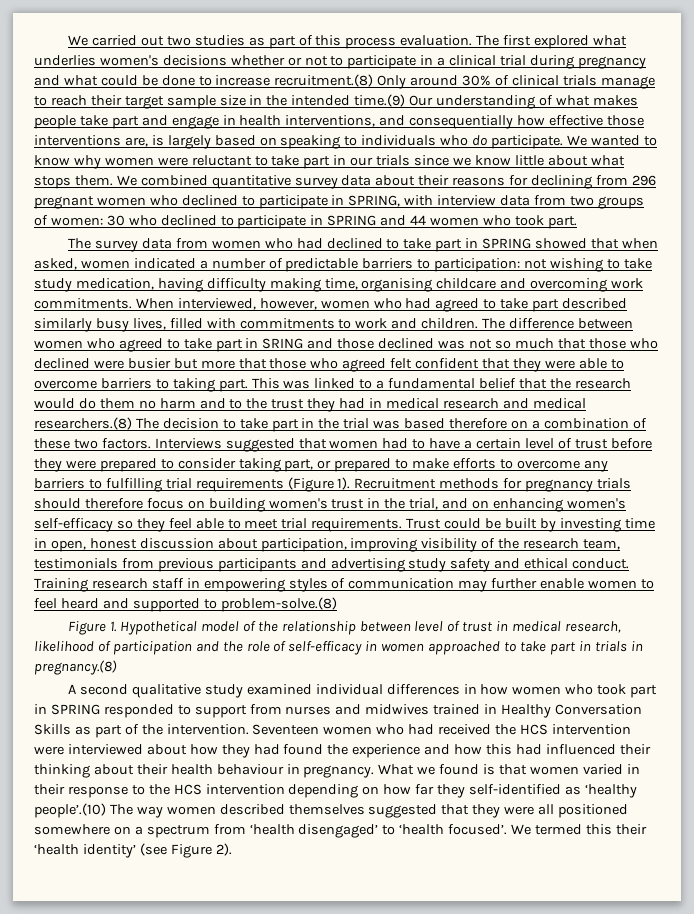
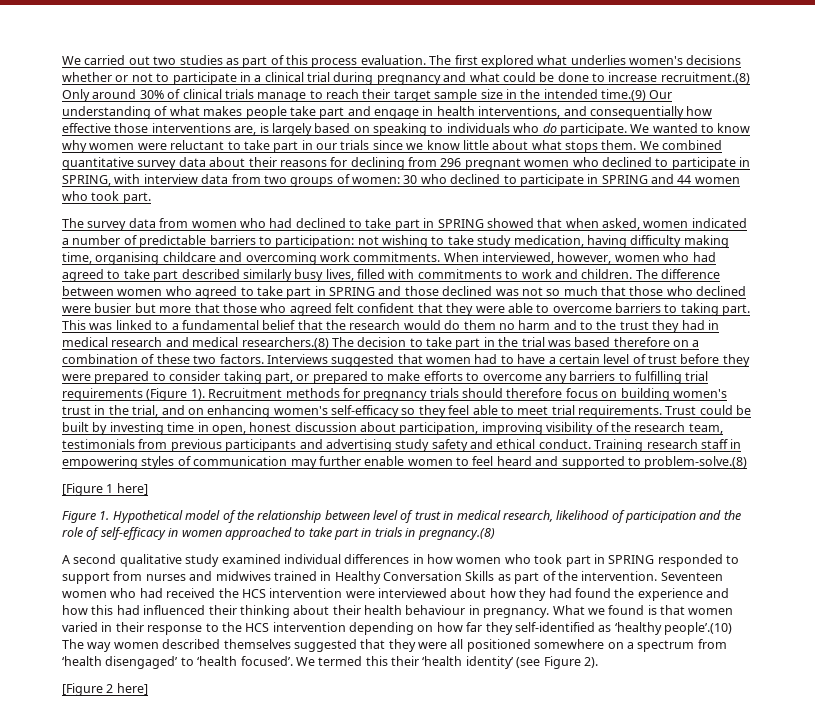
- The difference between women who agreed to take part in SRING and those declined was not so much that those who declined were busier but more that those who agreed felt confident that they were able to overcome barriers to taking part.
+ The difference between women who agreed to take part in SPRING and those declined was not so much that those who declined were busier but more that those who agreed felt confident that they were able to overcome barriers to taking part.
+ [Figure 1 here]
+ [Figure 2 here]

